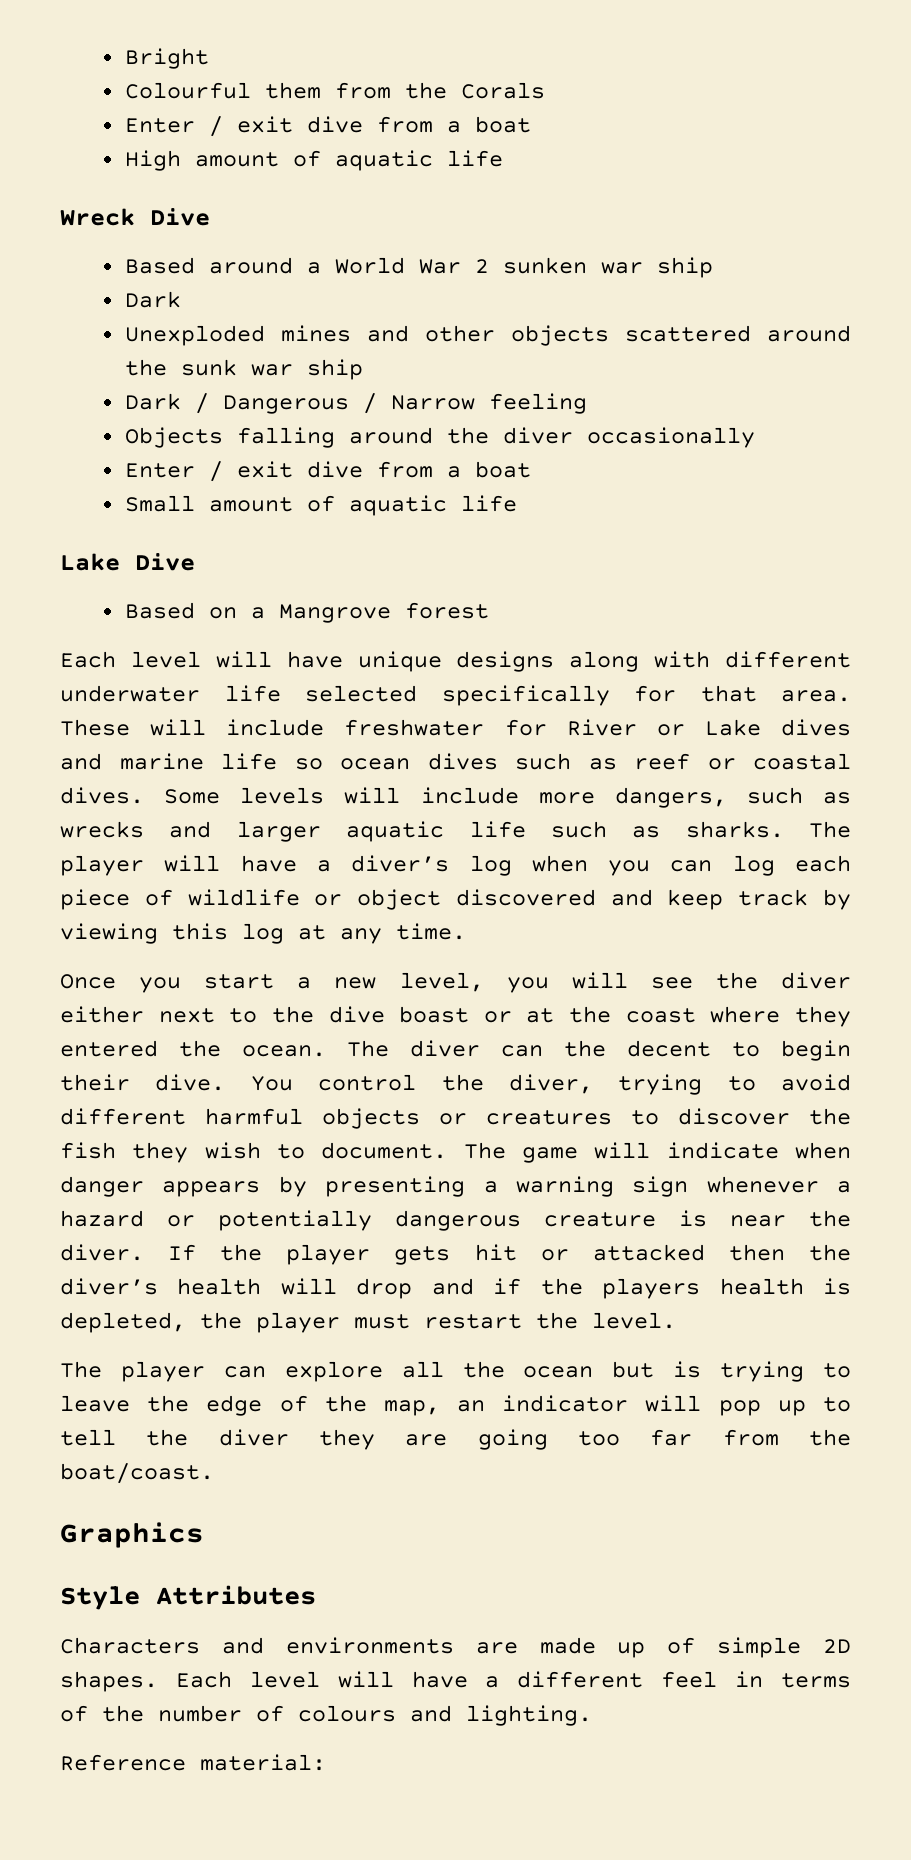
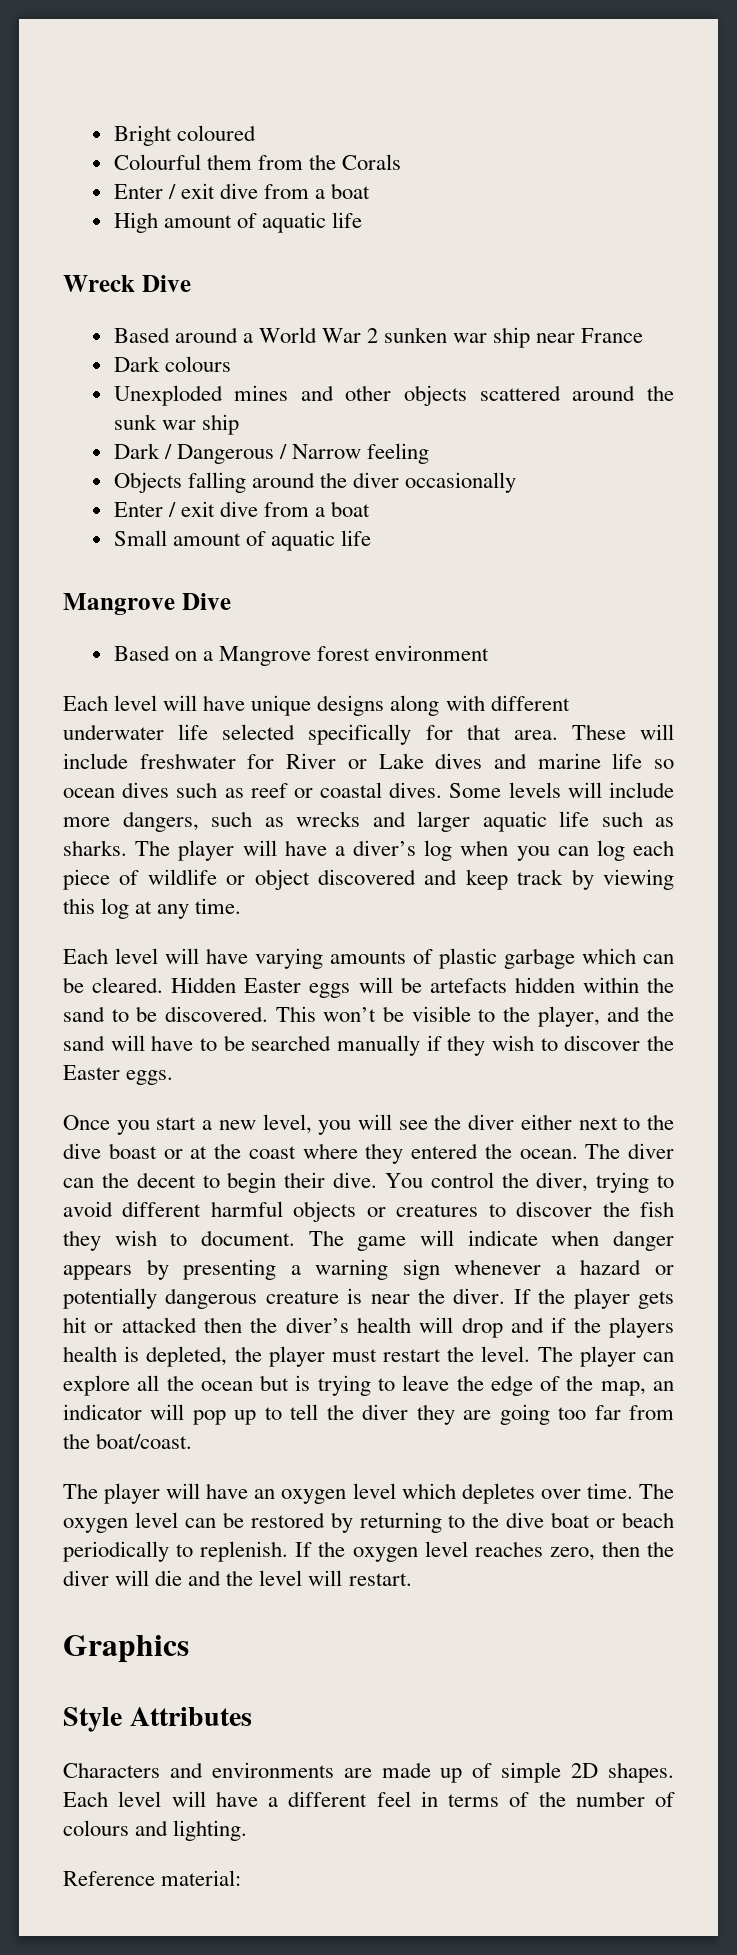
- Bright
+ Bright coloured
- Based around a World War 2 sunken war ship
- Dark
+ Based around a World War 2 sunken war ship near France
+ Dark colours
- Lake Dive
+ Mangrove Dive
- Based on a Mangrove forest
+ Based on a Mangrove forest environment
+ Each level will have varying amounts of plastic garbage which can be cleared. Hidden Easter eggs will be artefacts hidden within the sand to be discovered. This won’t be visible to the player, and the sand will have to be searched manually if they wish to discover the Easter eggs.
- If the player gets hit or attacked then the diver’s health will drop and if the players health is depleted, the player must restart the level.
- The player can explore all the ocean but is trying to leave the edge of the map, an indicator will pop up to tell the diver they are going too far from the boat/coast.
+ If the player gets hit or attacked then the diver’s health will drop and if the players health is depleted, the player must restart the level. The player can explore all the ocean but is trying to leave the edge of the map, an indicator will pop up to tell the diver they are going too far from the boat/coast.
+ The player will have an oxygen level which depletes over time. The oxygen level can be restored by returning to the dive boat or beach periodically to replenish. If the oxygen level reaches zero, then the diver will die and the level will restart.

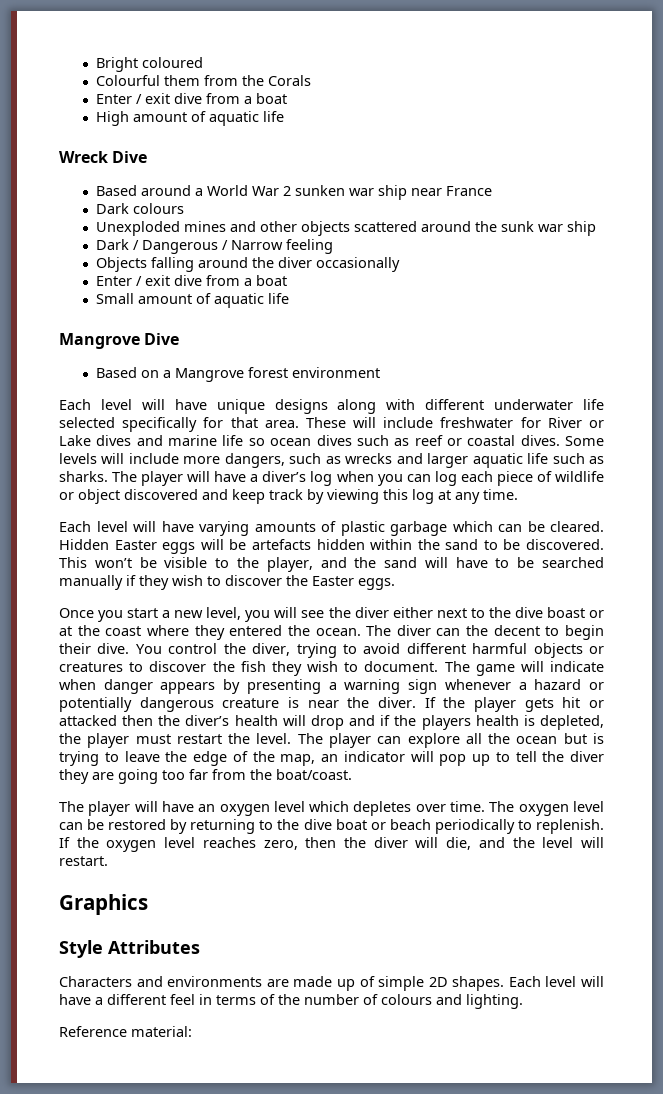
- If the oxygen level reaches zero, then the diver will die and the level will restart.
+ If the oxygen level reaches zero, then the diver will die, and the level will restart.

